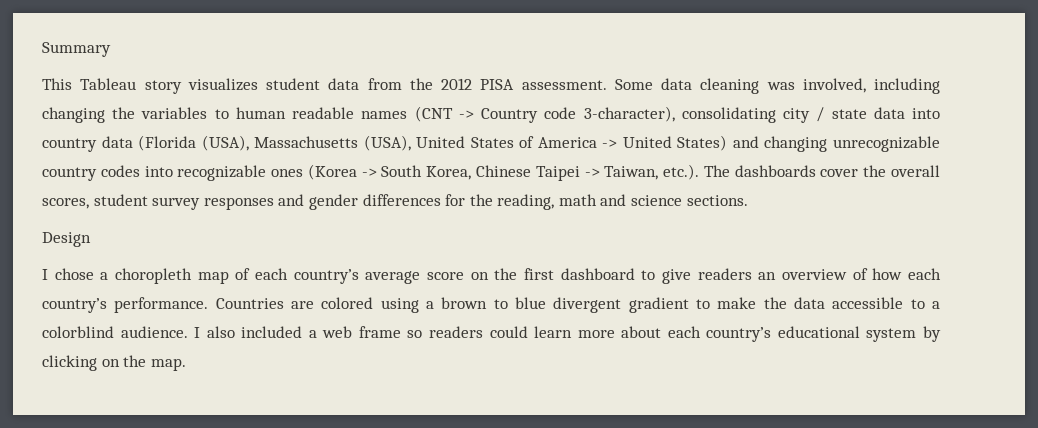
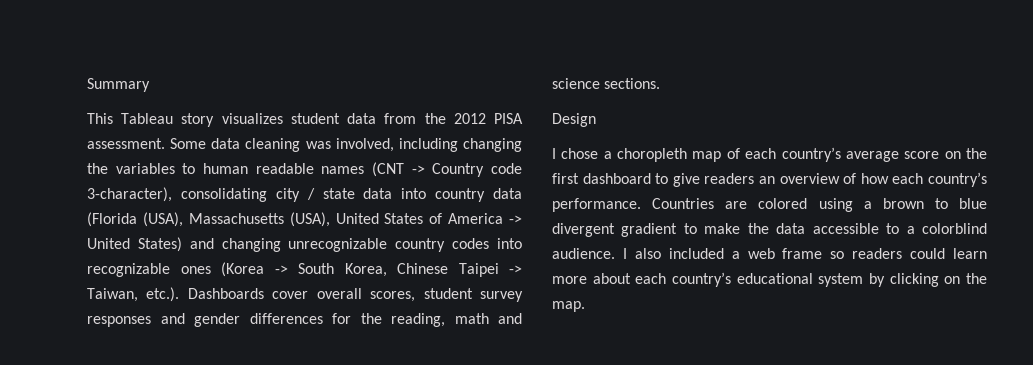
- Some data cleaning was involved, including changing the variables to human readable names (CNT -> Country code 3-character), consolidating city / state data into country data (Florida (USA), Massachusetts (USA), United States of America -> United States) and changing unrecognizable country codes into recognizable ones (Korea -> South Korea, Chinese Taipei -> Taiwan, etc.). The dashboards cover the overall scores, student survey responses and gender differences for the reading, math and science sections.
+ Some data cleaning was involved, including changing the variables to human readable names (CNT -> Country code 3-character), consolidating city / state data into country data (Florida (USA), Massachusetts (USA), United States of America -> United States) and changing unrecognizable country codes into recognizable ones (Korea -> South Korea, Chinese Taipei -> Taiwan, etc.). Dashboards cover overall scores, student survey responses and gender differences for the reading, math and science sections.

